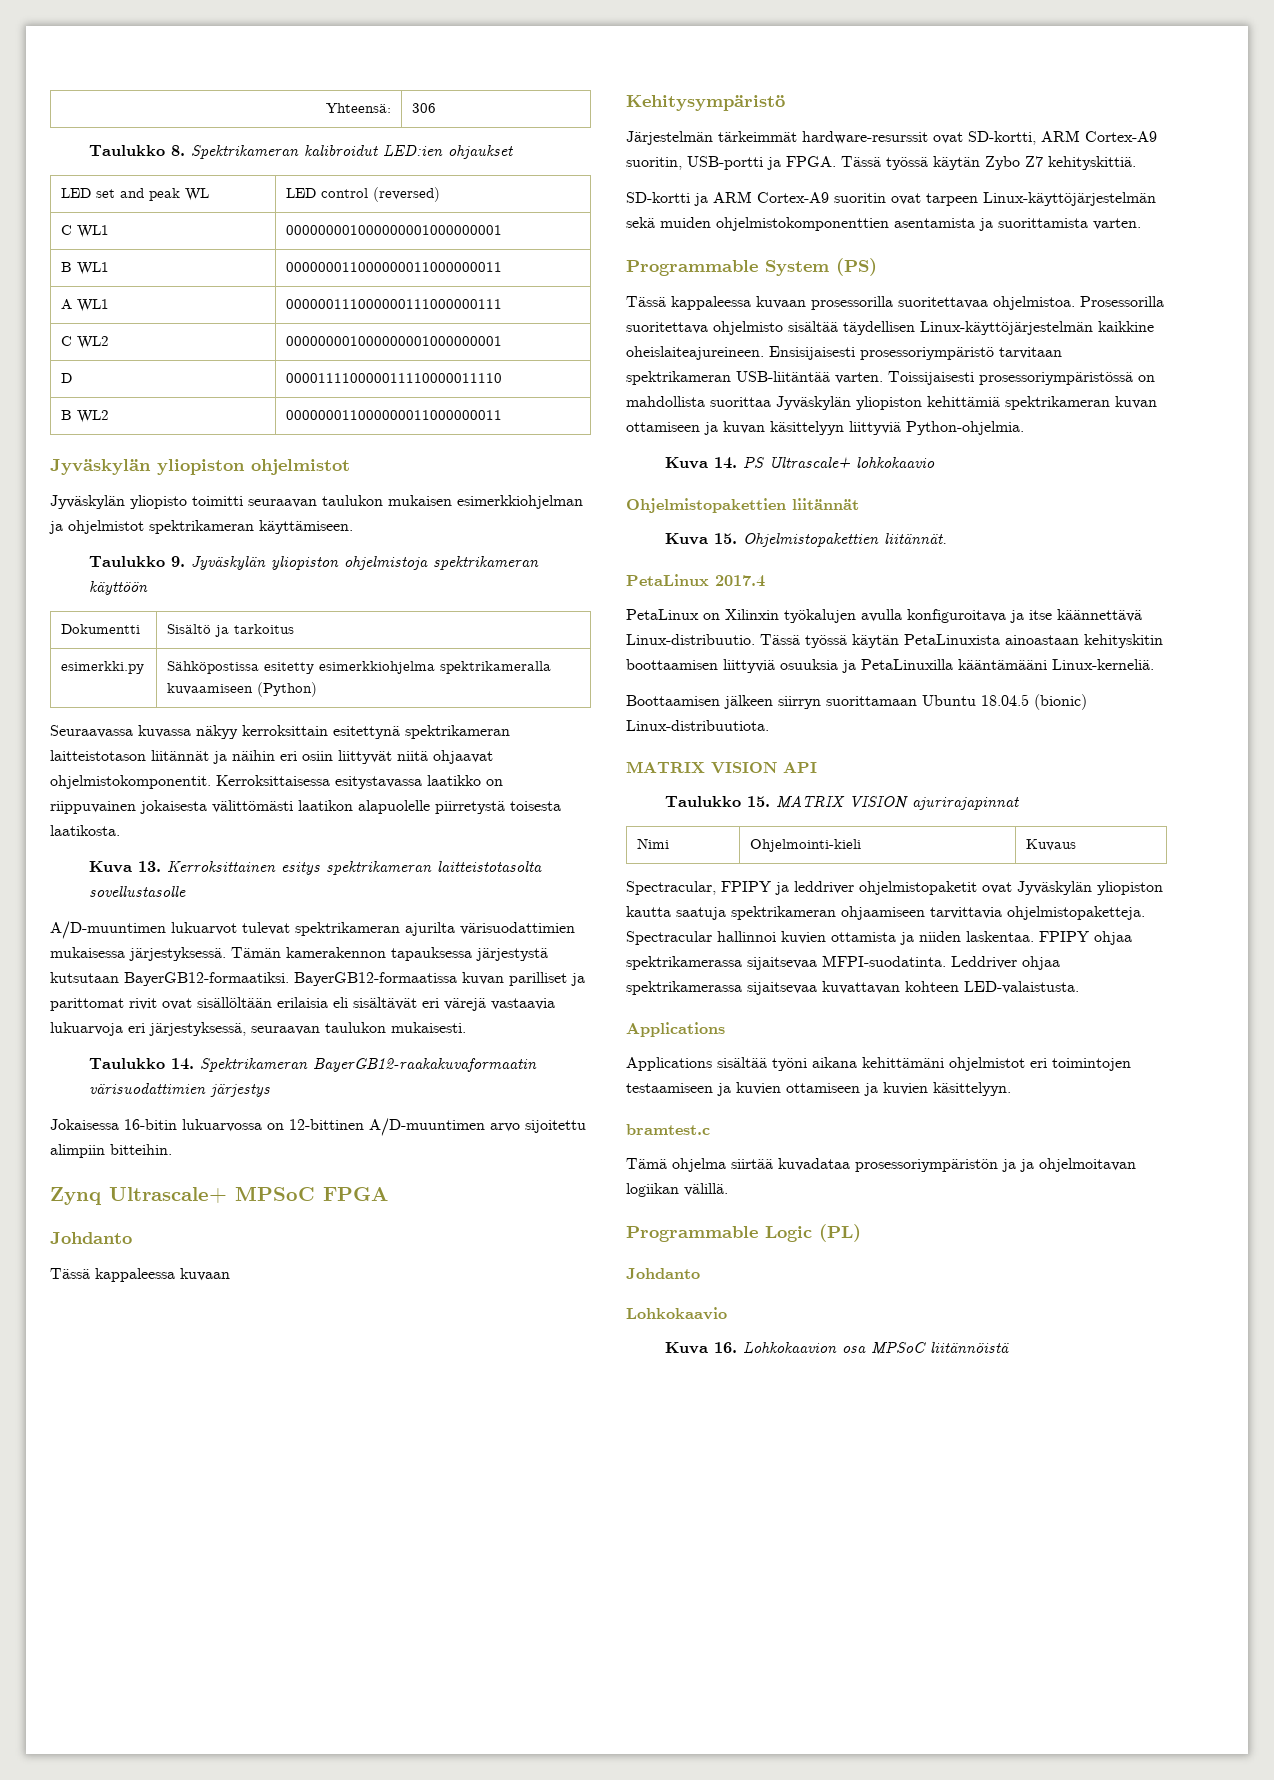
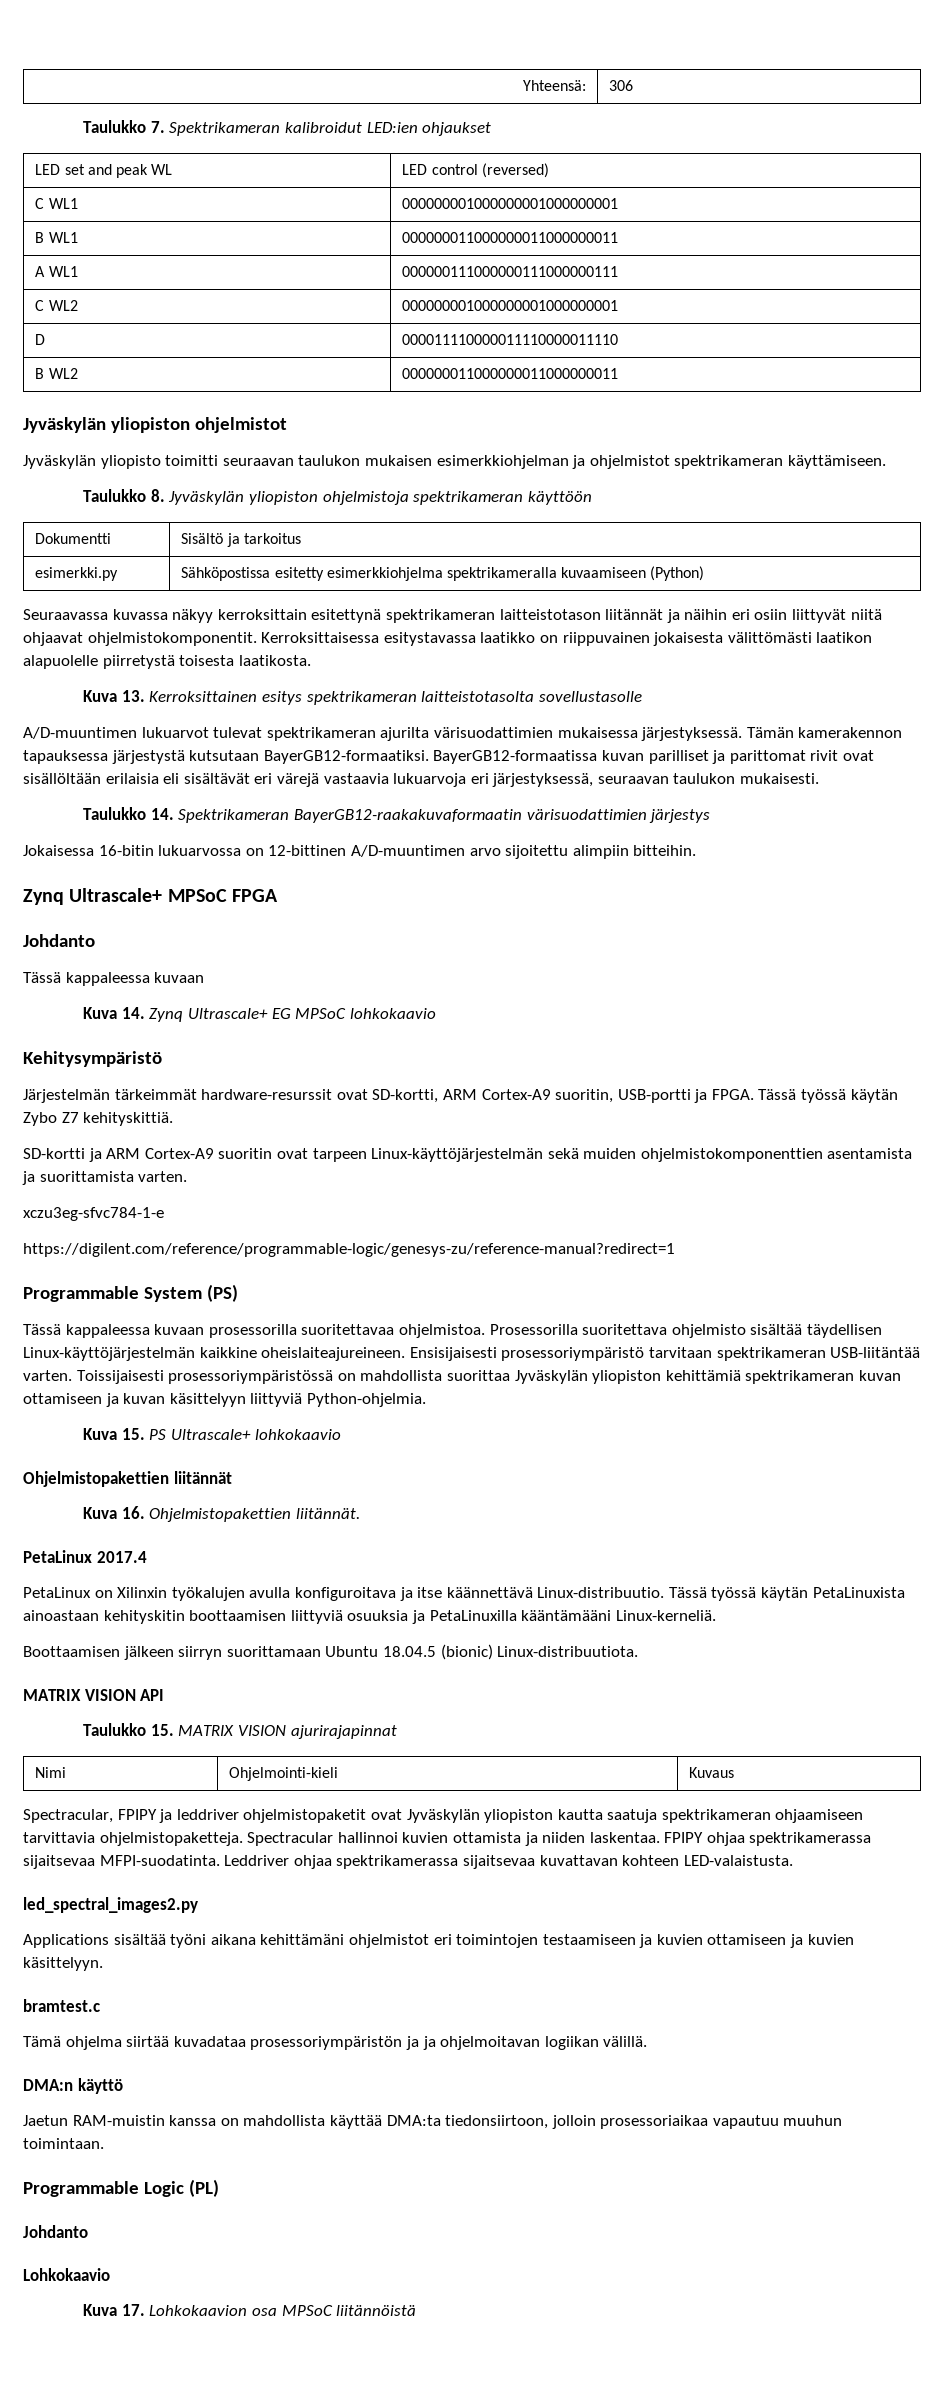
- Taulukko 8. Spektrikameran kalibroidut LED:ien ohjaukset
+ Taulukko 7. Spektrikameran kalibroidut LED:ien ohjaukset
- Taulukko 9. Jyväskylän yliopiston ohjelmistoja spektrikameran käyttöön
+ Taulukko 8. Jyväskylän yliopiston ohjelmistoja spektrikameran käyttöön
+ Kuva 14. Zynq Ultrascale+ EG MPSoC lohkokaavio
+ xczu3eg-sfvc784-1-e
+ https://digilent.com/reference/programmable-logic/genesys-zu/reference-manual?redirect=1
- Kuva 14. PS Ultrascale+ lohkokaavio
+ Kuva 15. PS Ultrascale+ lohkokaavio
- Kuva 15. Ohjelmistopakettien liitännät.
+ Kuva 16. Ohjelmistopakettien liitännät.
  Leddriver ohjaa spektrikamerassa sijaitsevaa kuvattavan kohteen LED-valaistusta.
- Applications
+ led_spectral_images2.py
+ DMA:n käyttö
+ Jaetun RAM-muistin kanssa on mahdollista käyttää DMA:ta tiedonsiirtoon, jolloin prosessoriaikaa vapautuu muuhun toimintaan.
- Kuva 16. Lohkokaavion osa MPSoC liitännöistä
+ Kuva 17. Lohkokaavion osa MPSoC liitännöistä

